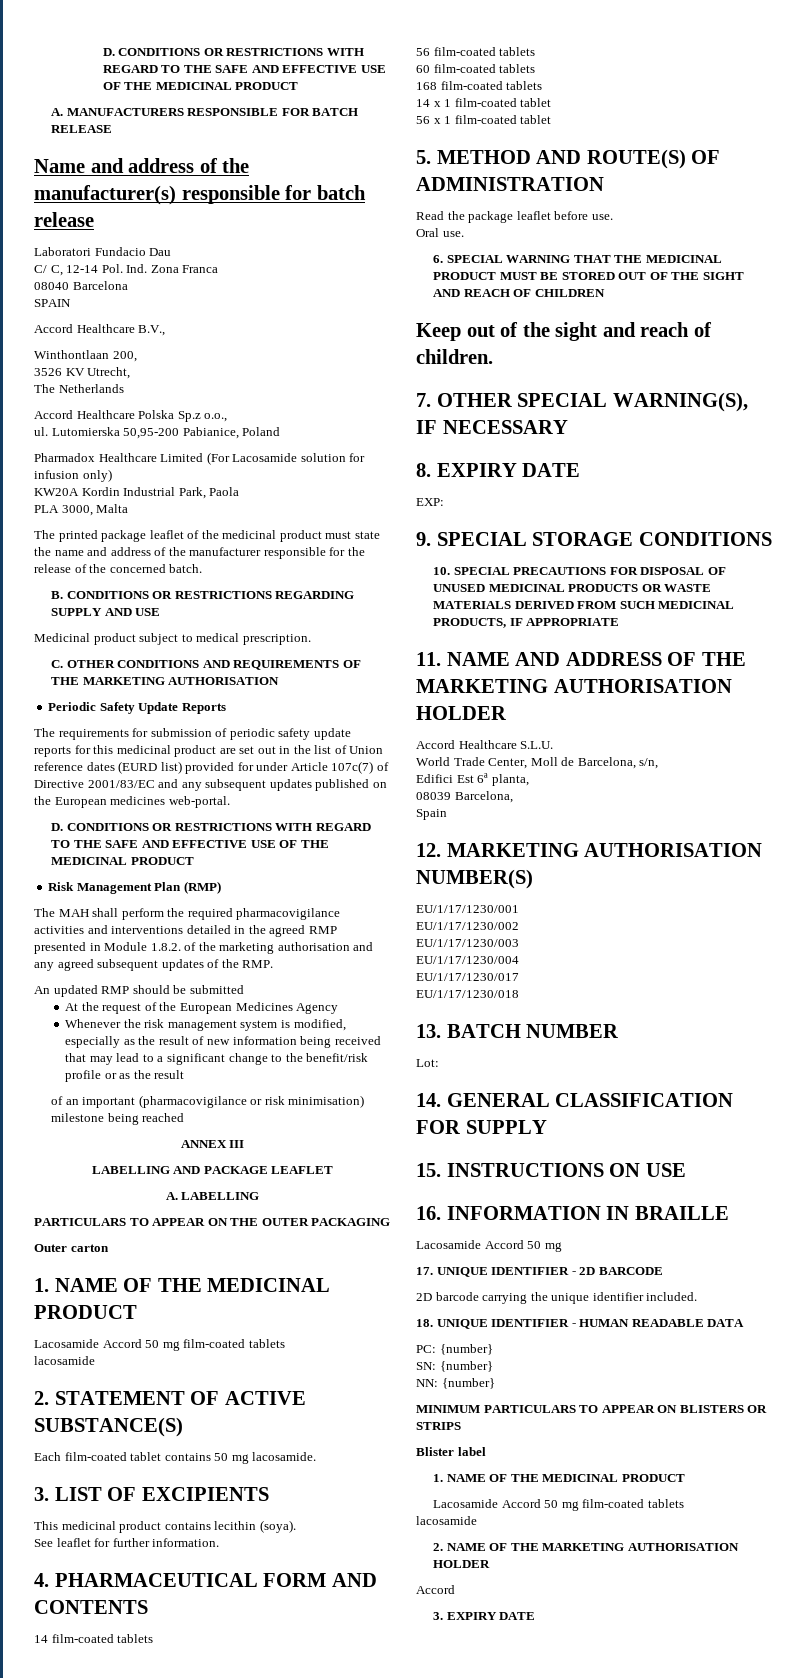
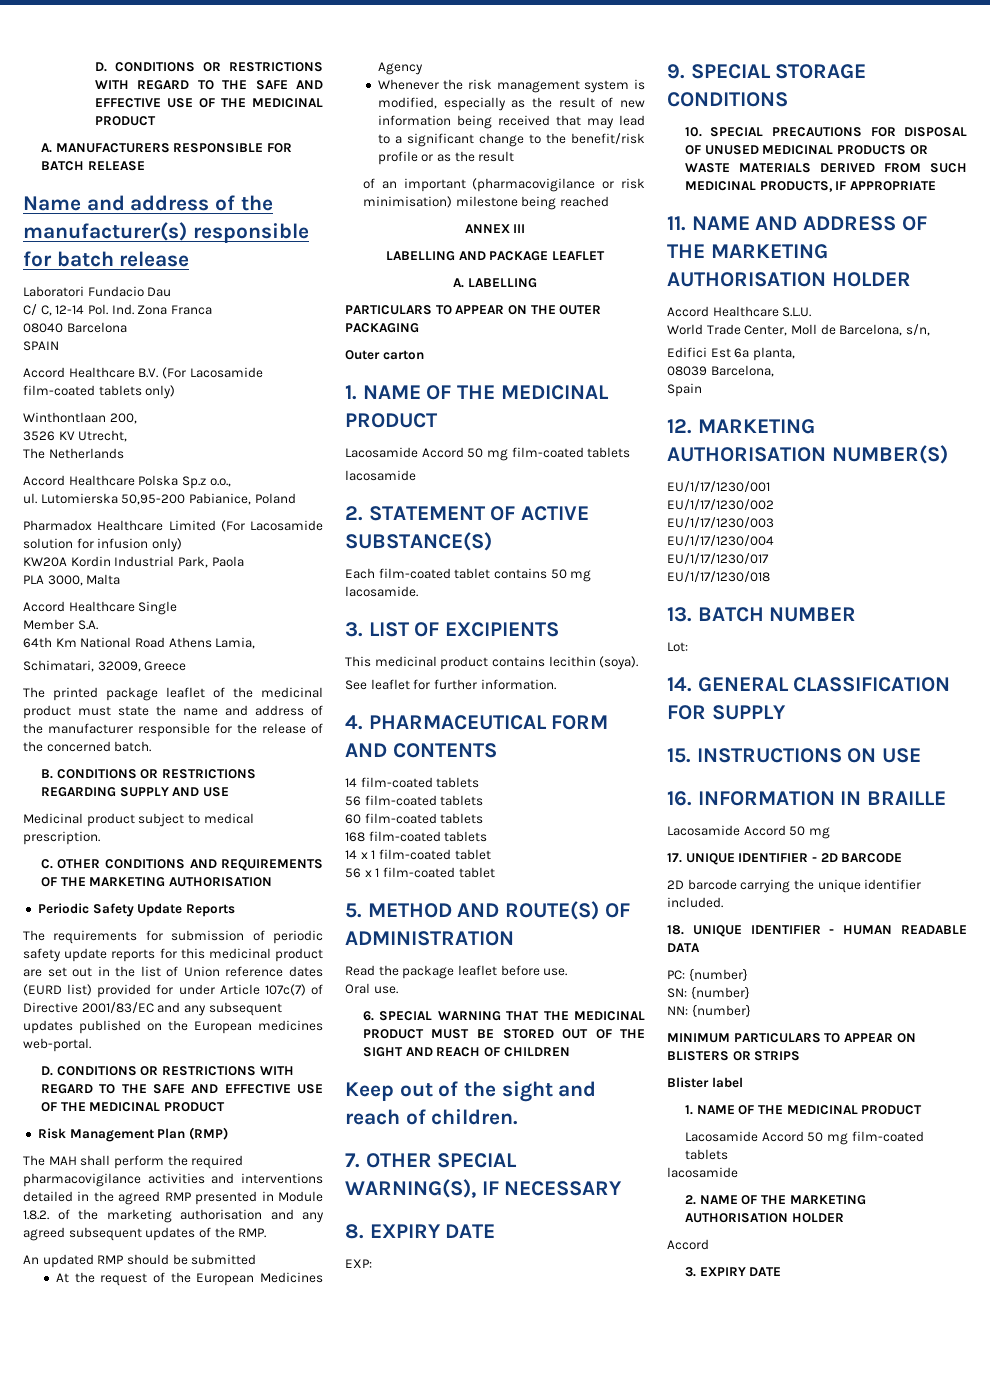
- Accord Healthcare B.V.,
+ Accord Healthcare B.V. (For Lacosamide film-coated tablets only)
+ Accord Healthcare Single
+ Member S.A.
+ 64th Km National Road Athens Lamia,
+ Schimatari, 32009, Greece

